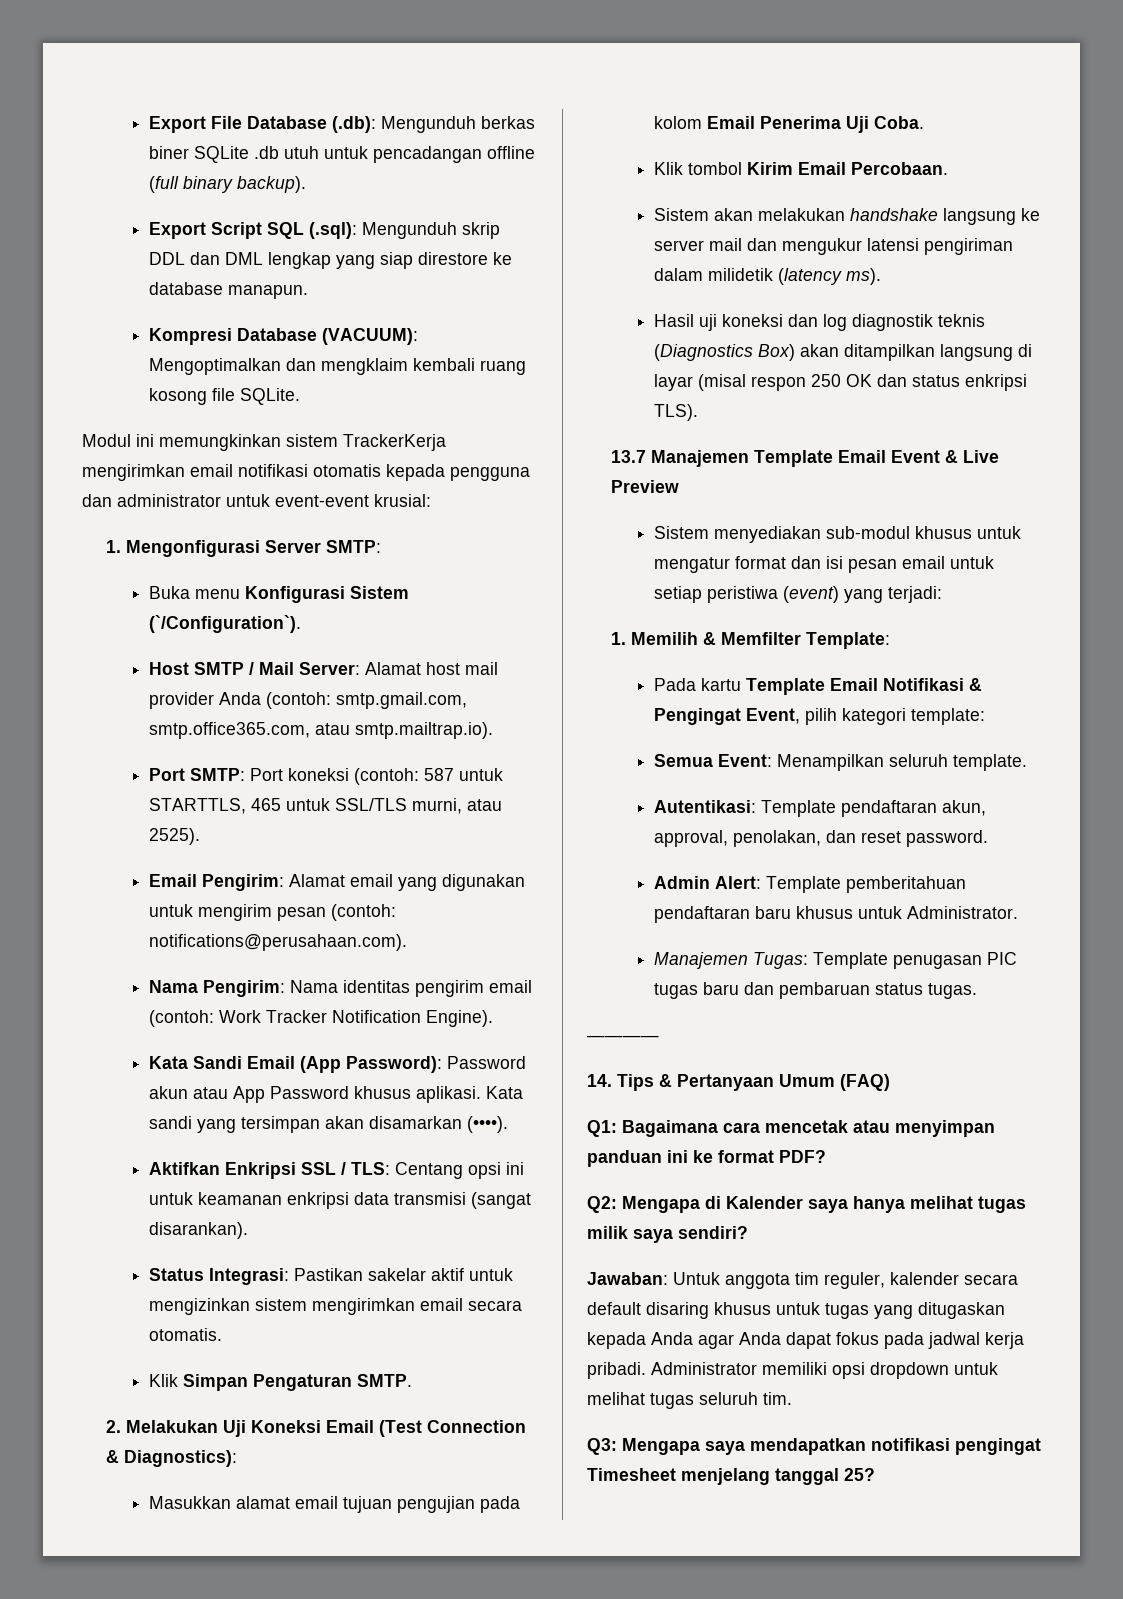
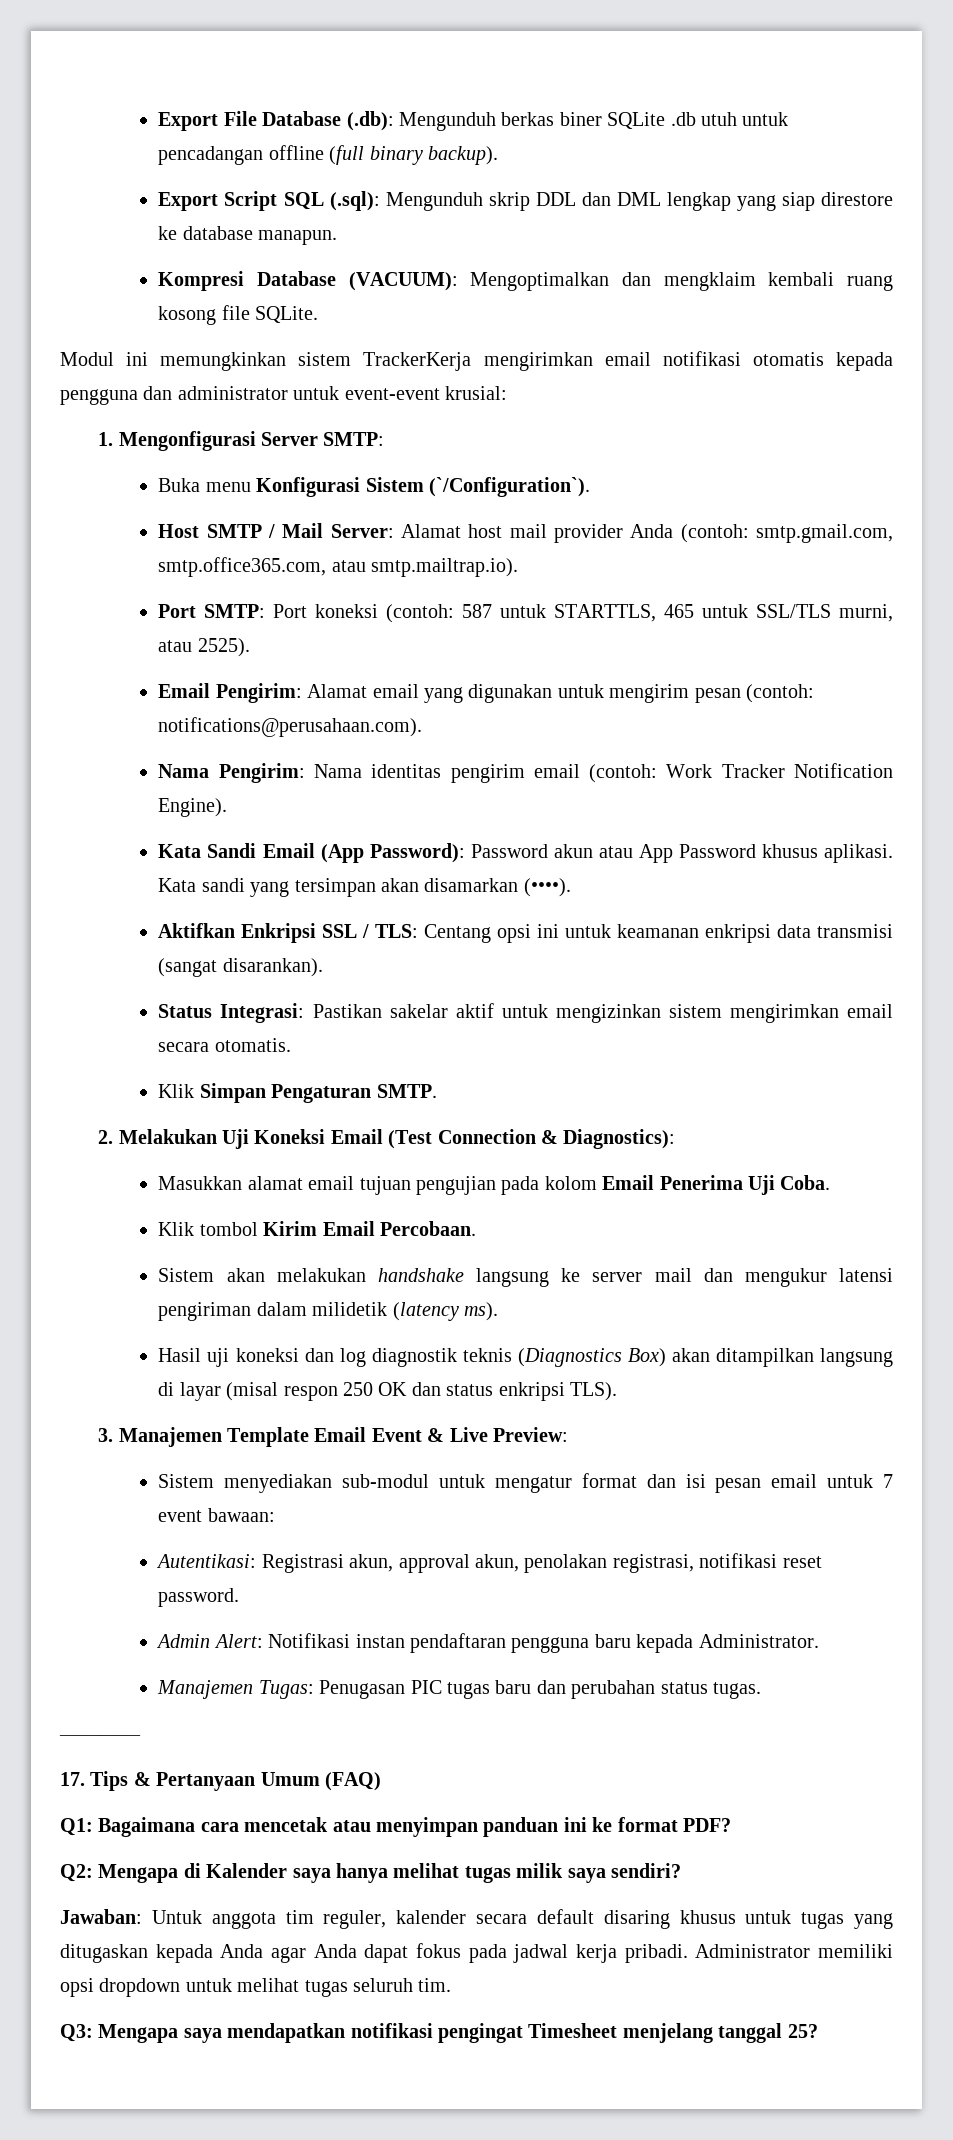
- 13.7 Manajemen Template Email Event & Live Preview
+ 3. Manajemen Template Email Event & Live Preview:
- Sistem menyediakan sub-modul khusus untuk mengatur format dan isi pesan email untuk setiap peristiwa (event) yang terjadi:
- 1. Memilih & Memfilter Template:
- Pada kartu Template Email Notifikasi & Pengingat Event, pilih kategori template:
- Semua Event: Menampilkan seluruh template.
- Autentikasi: Template pendaftaran akun, approval, penolakan, dan reset password.
- Admin Alert: Template pemberitahuan pendaftaran baru khusus untuk Administrator.
+ Sistem menyediakan sub-modul untuk mengatur format dan isi pesan email untuk 7 event bawaan:
+ Autentikasi: Registrasi akun, approval akun, penolakan registrasi, notifikasi reset password.
+ Admin Alert: Notifikasi instan pendaftaran pengguna baru kepada Administrator.
- Manajemen Tugas: Template penugasan PIC tugas baru dan pembaruan status tugas.
+ Manajemen Tugas: Penugasan PIC tugas baru dan perubahan status tugas.
- 14. Tips & Pertanyaan Umum (FAQ)
+ 17. Tips & Pertanyaan Umum (FAQ)

